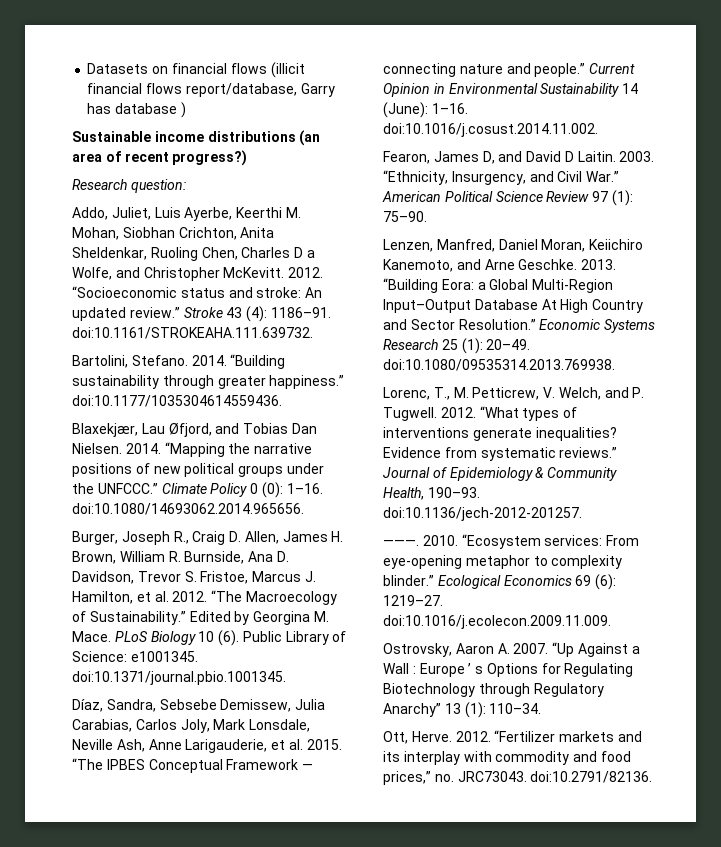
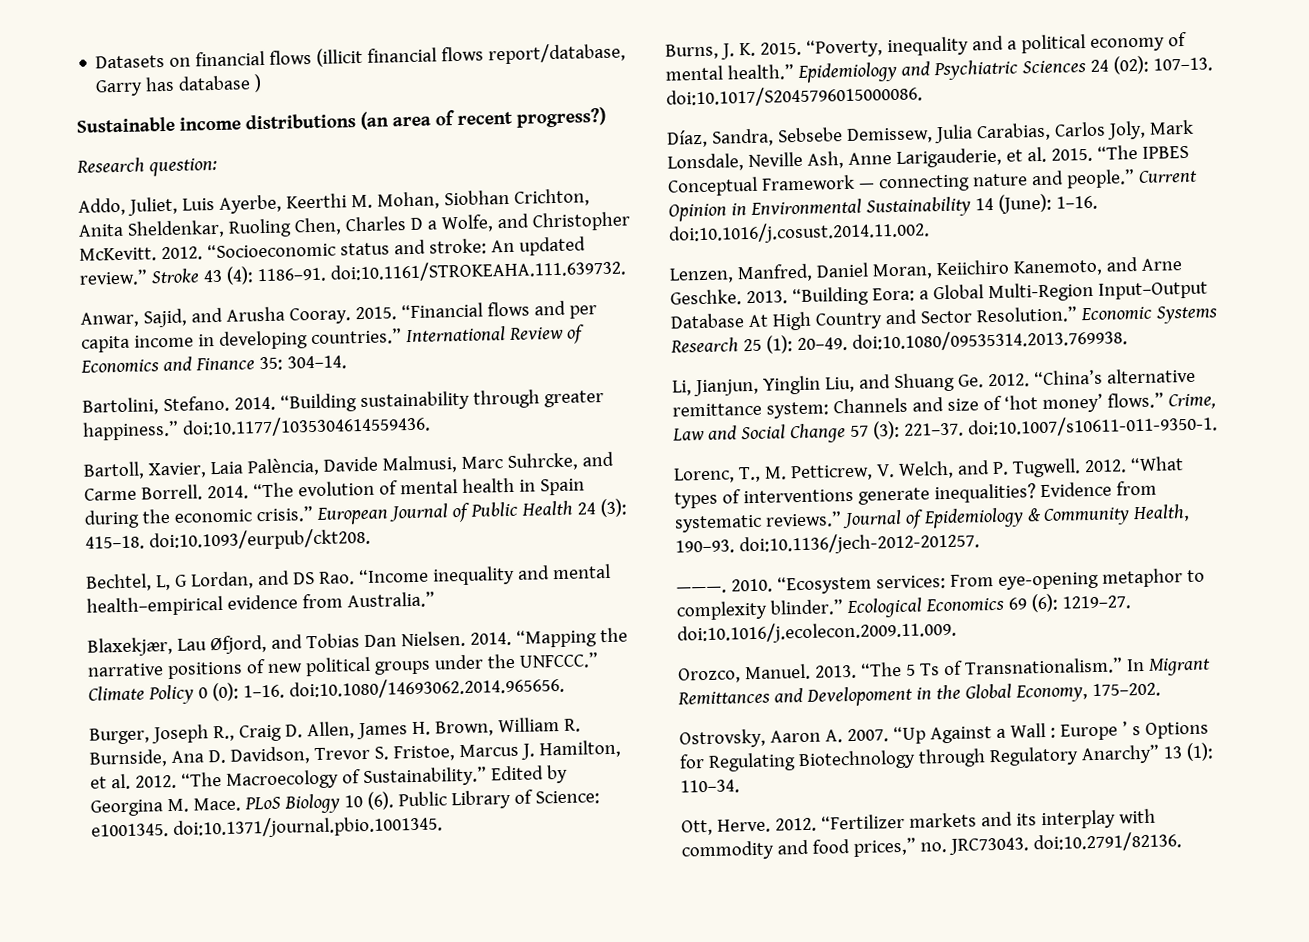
+ Anwar, Sajid, and Arusha Cooray. 2015. “Financial flows and per capita income in developing countries.” International Review of Economics and Finance 35: 304–14.
+ Bartoll, Xavier, Laia Palència, Davide Malmusi, Marc Suhrcke, and Carme Borrell. 2014. “The evolution of mental health in Spain during the economic crisis.” European Journal of Public Health 24 (3): 415–18. doi:10.1093/eurpub/ckt208.
+ Bechtel, L, G Lordan, and DS Rao. “Income inequality and mental health–empirical evidence from Australia.”
+ Burns, J. K. 2015. “Poverty, inequality and a political economy of mental health.” Epidemiology and Psychiatric Sciences 24 (02): 107–13. doi:10.1017/S2045796015000086.
- Fearon, James D, and David D Laitin. 2003. “Ethnicity, Insurgency, and Civil War.” American Political Science Review 97 (1): 75–90.
+ Li, Jianjun, Yinglin Liu, and Shuang Ge. 2012. “China’s alternative remittance system: Channels and size of ‘hot money’ flows.” Crime, Law and Social Change 57 (3): 221–37. doi:10.1007/s10611-011-9350-1.
+ Orozco, Manuel. 2013. “The 5 Ts of Transnationalism.” In Migrant Remittances and Developoment in the Global Economy, 175–202.

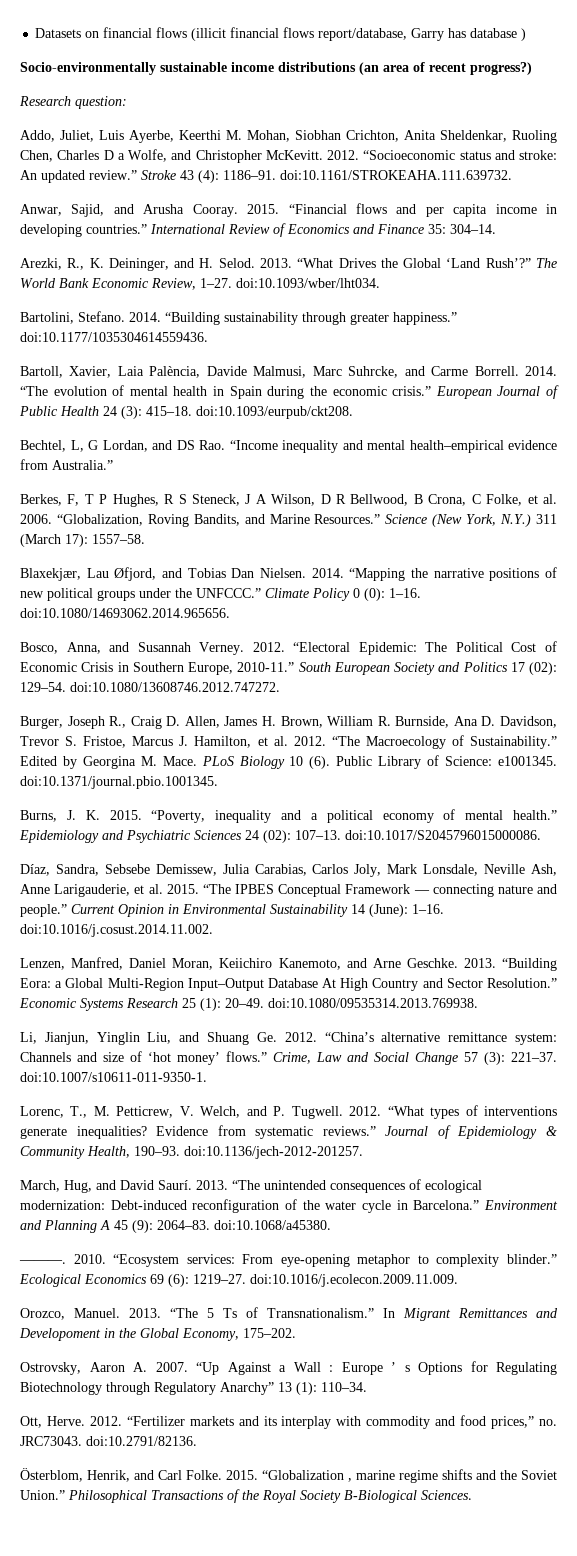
- Sustainable income distributions (an area of recent progress?)
+ Socio-environmentally sustainable income distributions (an area of recent progress?)
+ Arezki, R., K. Deininger, and H. Selod. 2013. “What Drives the Global ‘Land Rush’?” The World Bank Economic Review, 1–27. doi:10.1093/wber/lht034.
+ Berkes, F, T P Hughes, R S Steneck, J A Wilson, D R Bellwood, B Crona, C Folke, et al. 2006. “Globalization, Roving Bandits, and Marine Resources.” Science (New York, N.Y.) 311 (March 17): 1557–58.
+ Bosco, Anna, and Susannah Verney. 2012. “Electoral Epidemic: The Political Cost of Economic Crisis in Southern Europe, 2010-11.” South European Society and Politics 17 (02): 129–54. doi:10.1080/13608746.2012.747272.
+ March, Hug, and David Saurí. 2013. “The unintended consequences of ecological modernization: Debt-induced reconfiguration of the water cycle in Barcelona.” Environment and Planning A 45 (9): 2064–83. doi:10.1068/a45380.
+ Österblom, Henrik, and Carl Folke. 2015. “Globalization , marine regime shifts and the Soviet Union.” Philosophical Transactions of the Royal Society B-Biological Sciences.

